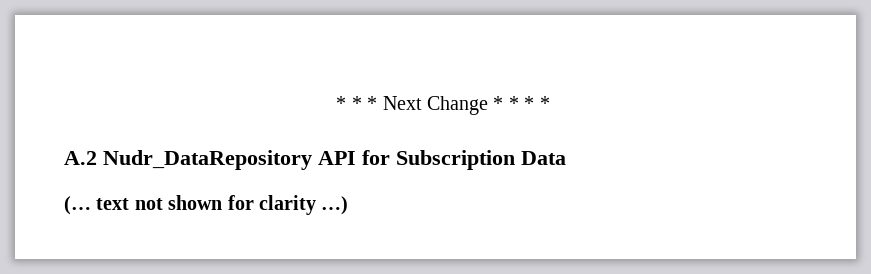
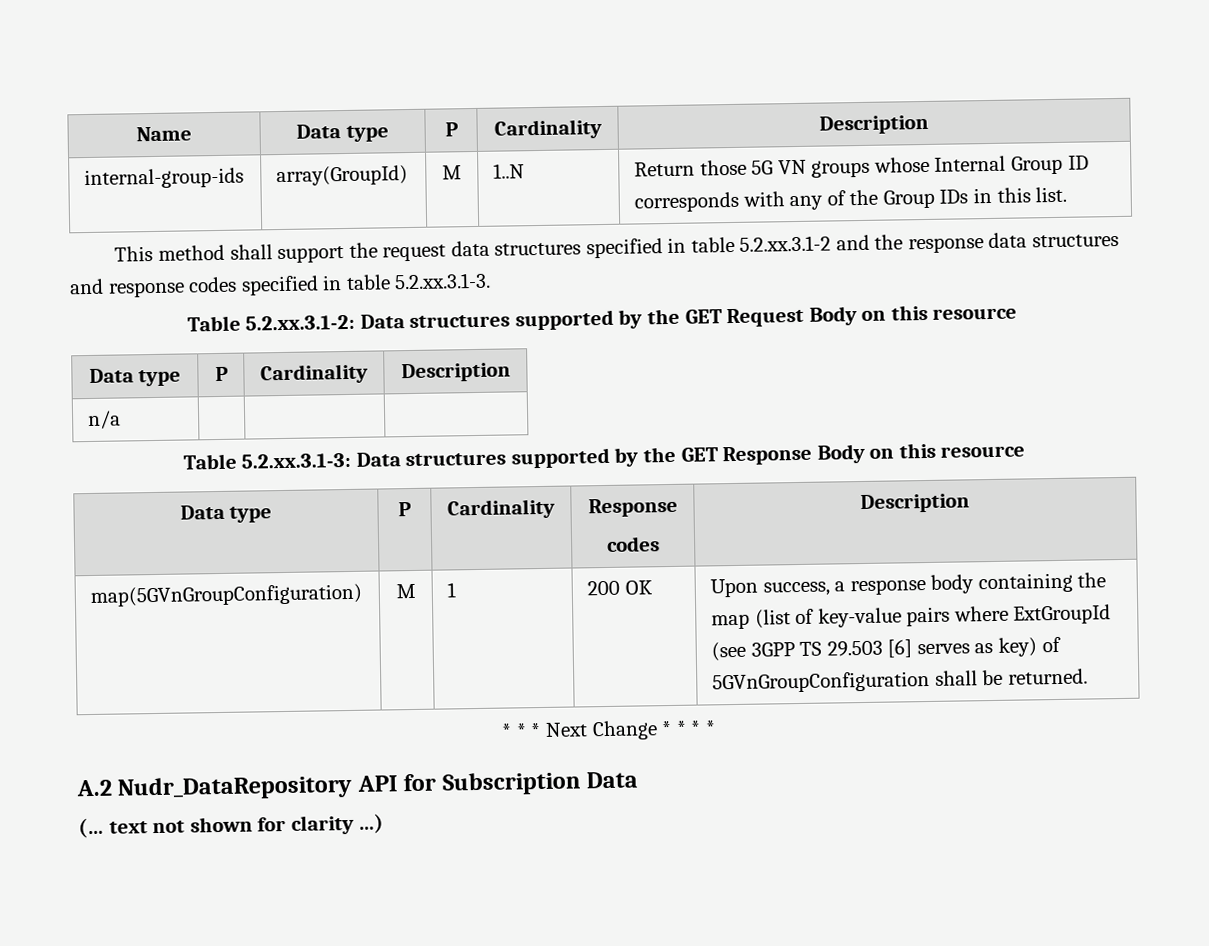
+ Name | Data type | P | Cardinality | Description
+ internal-group-ids | array(GroupId) | M | 1..N | Return those 5G VN groups whose Internal Group ID corresponds with any of the Group IDs in this list.
+ This method shall support the request data structures specified in table 5.2.xx.3.1-2 and the response data structures and response codes specified in table 5.2.xx.3.1-3.
+ Table 5.2.xx.3.1-2: Data structures supported by the GET Request Body on this resource
+ Data type | P | Cardinality | Description
+ n/a | | |
+ Table 5.2.xx.3.1-3: Data structures supported by the GET Response Body on this resource
+ Data type | P | Cardinality | Response
+ codes | Description
+ map(5GVnGroupConfiguration) | M | 1 | 200 OK | Upon success, a response body containing the map (list of key-value pairs where ExtGroupId (see 3GPP TS 29.503 [6] serves as key) of 5GVnGroupConfiguration shall be returned.

